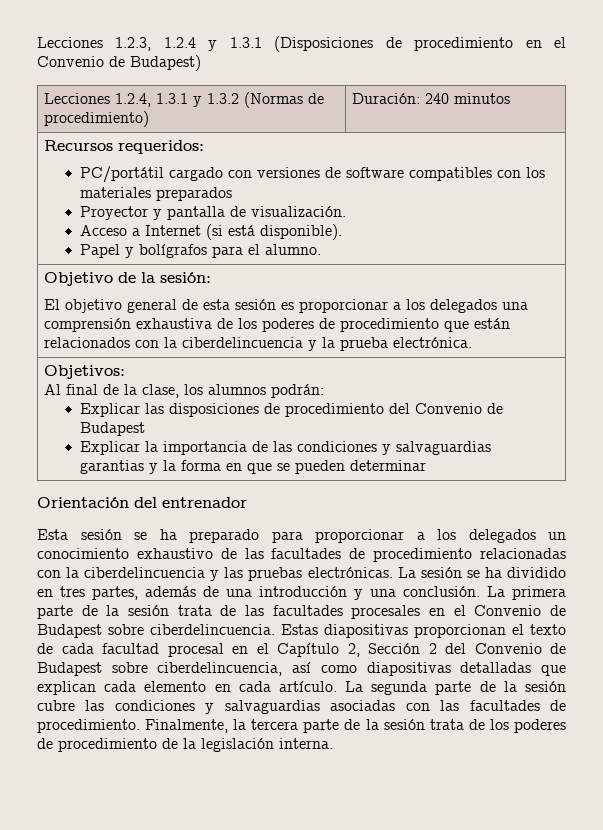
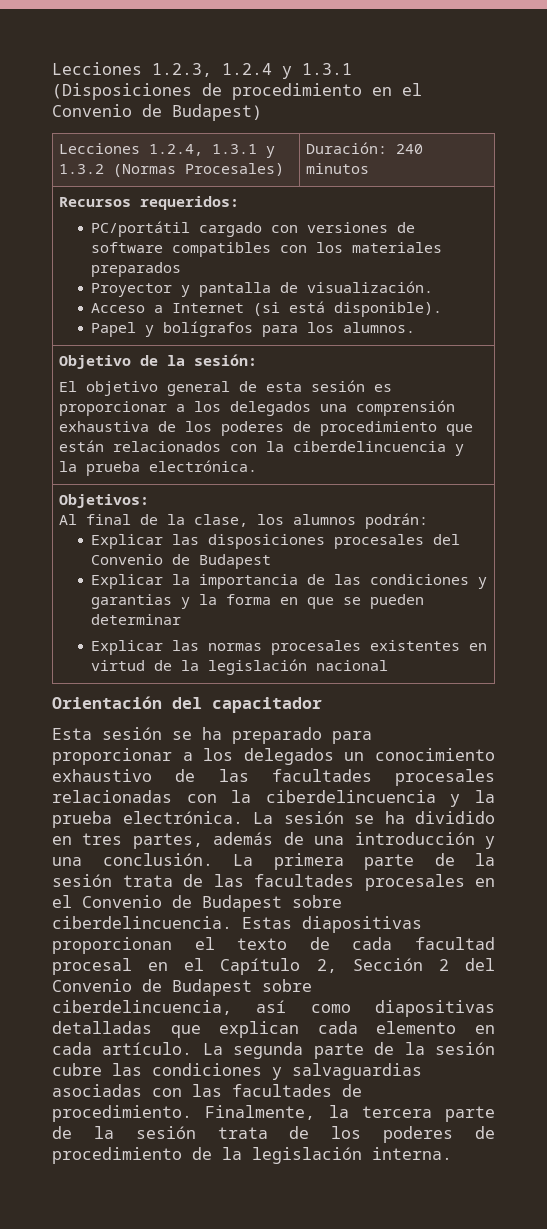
- Lecciones 1.2.4, 1.3.1 y 1.3.2 (Normas de procedimiento) | Duración: 240 minutos
+ Lecciones 1.2.4, 1.3.1 y 1.3.2 (Normas Procesales) | Duración: 240 minutos
  Recursos requeridos:
  PC/portátil cargado con versiones de software compatibles con los materiales preparados
  Proyector y pantalla de visualización.
  Acceso a Internet (si está disponible).
- Papel y bolígrafos para el alumno.
+ Papel y bolígrafos para los alumnos.
- Explicar las disposiciones de procedimiento del Convenio de Budapest
+ Explicar las disposiciones procesales del Convenio de Budapest
- Explicar la importancia de las condiciones y salvaguardias garantias y la forma en que se pueden determinar
+ Explicar la importancia de las condiciones y garantias y la forma en que se pueden determinar
+ Explicar las normas procesales existentes en virtud de la legislación nacional
- Orientación del entrenador
+ Orientación del capacitador
- Esta sesión se ha preparado para proporcionar a los delegados un conocimiento exhaustivo de las facultades de procedimiento relacionadas con la ciberdelincuencia y las pruebas electrónicas.
+ Esta sesión se ha preparado para proporcionar a los delegados un conocimiento exhaustivo de las facultades procesales relacionadas con la ciberdelincuencia y la prueba electrónica.

